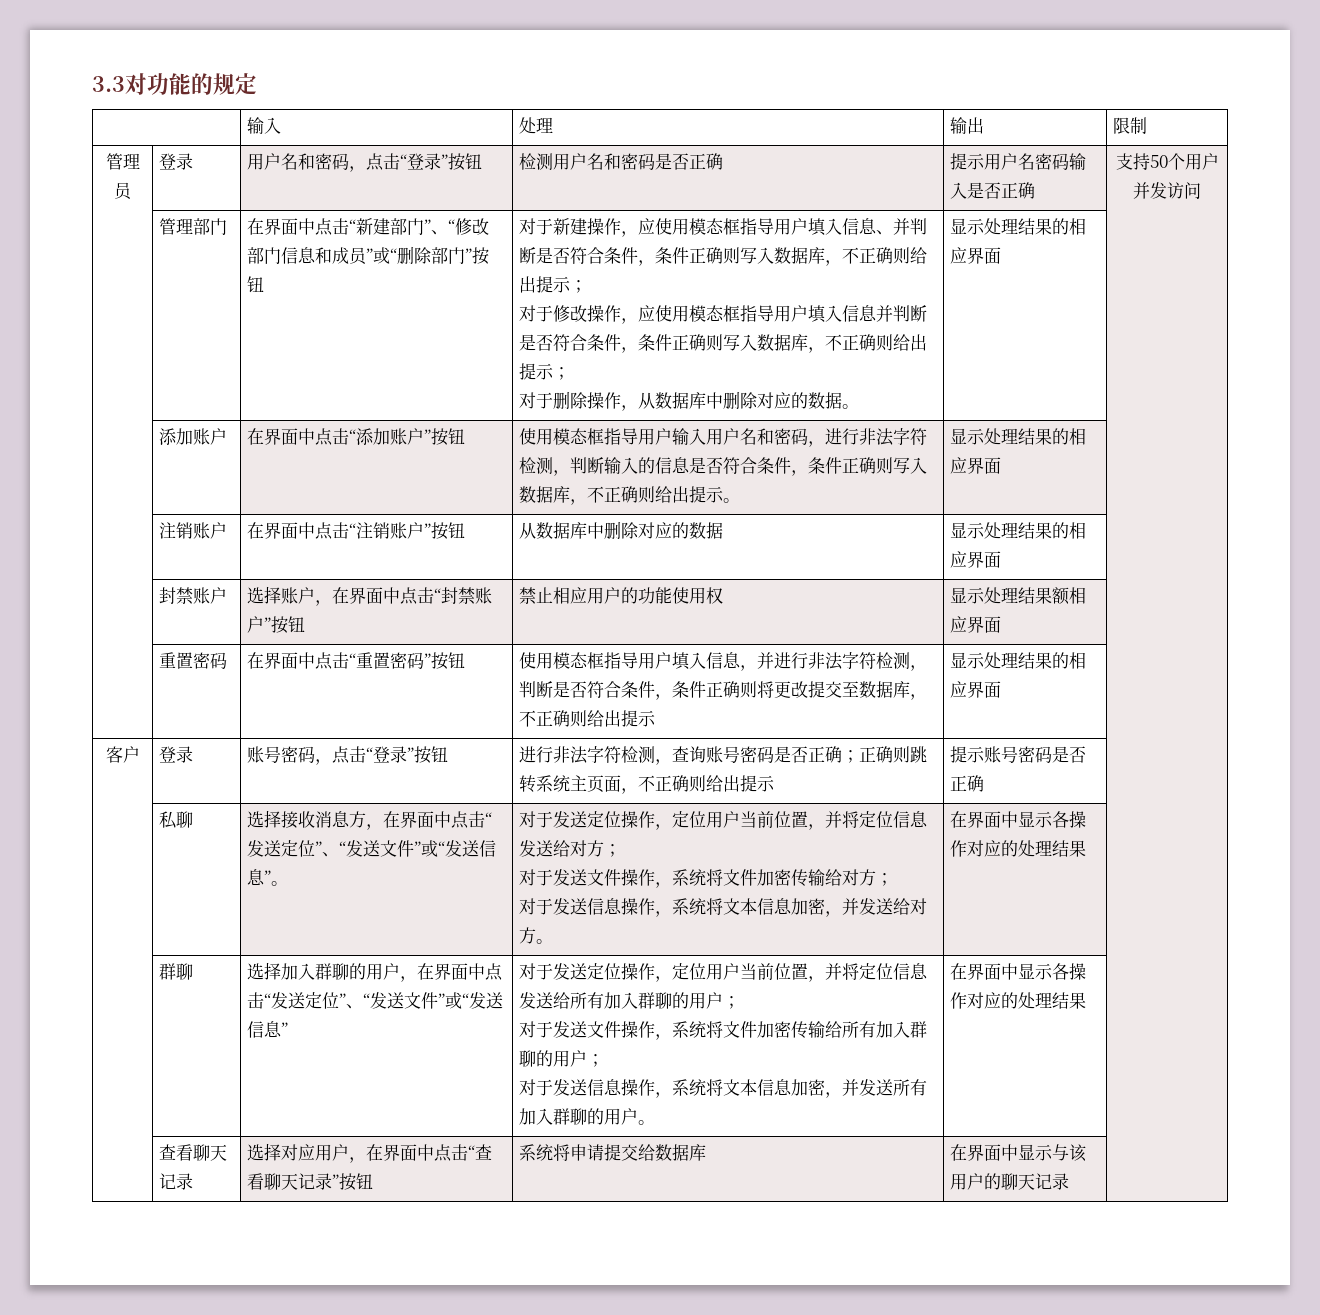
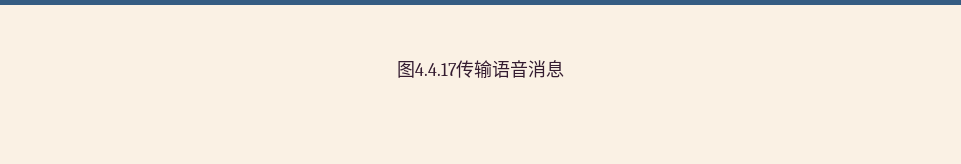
- 3.3对功能的规定
- | 输入 | 处理 | 输出 | 限制
- 管理员 | 登录 | 用户名和密码，点击“登录”按钮 | 检测用户名和密码是否正确 | 提示用户名密码输入是否正确 | 支持50个用户并发访问
- | 管理部门 | 在界面中点击“新建部门”、“修改部门信息和成员”或“删除部门”按钮 | 对于新建操作，应使用模态框指导用户填入信息、并判断是否符合条件，条件正确则写入数据库，不正确则给出提示；
- 对于修改操作，应使用模态框指导用户填入信息并判断是否符合条件，条件正确则写入数据库，不正确则给出提示；
- 对于删除操作，从数据库中删除对应的数据。 | 显示处理结果的相应界面 |
- | 添加账户 | 在界面中点击“添加账户”按钮 | 使用模态框指导用户输入用户名和密码，进行非法字符检测，判断输入的信息是否符合条件，条件正确则写入数据库，不正确则给出提示。 | 显示处理结果的相应界面 |
- | 注销账户 | 在界面中点击“注销账户”按钮 | 从数据库中删除对应的数据 | 显示处理结果的相应界面 |
- | 封禁账户 | 选择账户，在界面中点击“封禁账户”按钮 | 禁止相应用户的功能使用权 | 显示处理结果额相应界面 |
- | 重置密码 | 在界面中点击“重置密码”按钮 | 使用模态框指导用户填入信息，并进行非法字符检测，判断是否符合条件，条件正确则将更改提交至数据库，不正确则给出提示 | 显示处理结果的相应界面 |
- 客户 | 登录 | 账号密码，点击“登录”按钮 | 进行非法字符检测，查询账号密码是否正确；正确则跳转系统主页面，不正确则给出提示 | 提示账号密码是否正确 |
- | 私聊 | 选择接收消息方，在界面中点击“发送定位”、“发送文件”或“发送信息”。 | 对于发送定位操作，定位用户当前位置，并将定位信息发送给对方；
- 对于发送文件操作，系统将文件加密传输给对方；
- 对于发送信息操作，系统将文本信息加密，并发送给对方。 | 在界面中显示各操作对应的处理结果 |
- | 群聊 | 选择加入群聊的用户，在界面中点击“发送定位”、“发送文件”或“发送信息” | 对于发送定位操作，定位用户当前位置，并将定位信息发送给所有加入群聊的用户；
- 对于发送文件操作，系统将文件加密传输给所有加入群聊的用户；
- 对于发送信息操作，系统将文本信息加密，并发送所有加入群聊的用户。 | 在界面中显示各操作对应的处理结果 |
- | 查看聊天记录 | 选择对应用户，在界面中点击“查看聊天记录”按钮 | 系统将申请提交给数据库 | 在界面中显示与该用户的聊天记录 |
+ 图4.4.17传输语音消息

